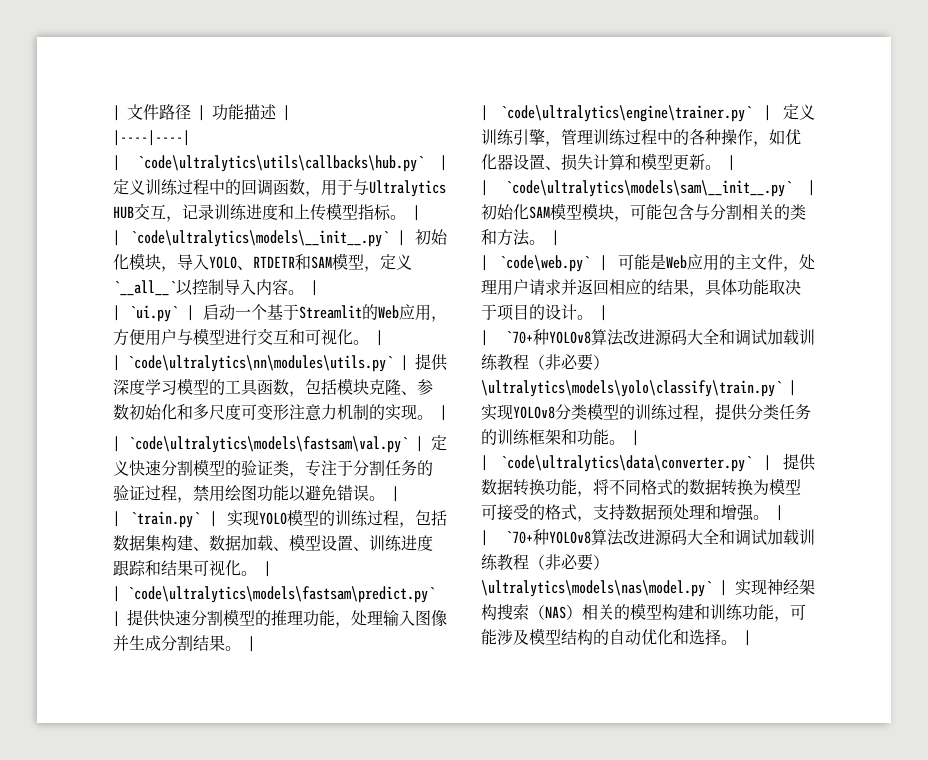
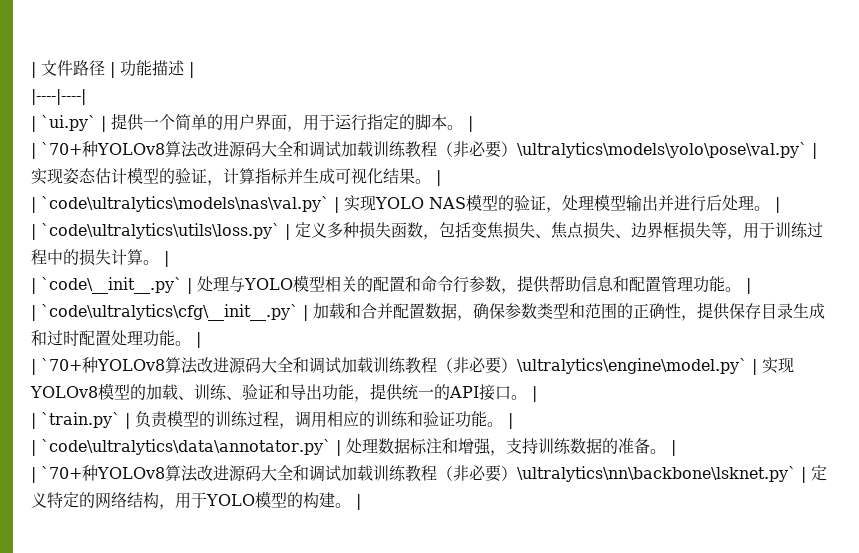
- | `code\ultralytics\utils\callbacks\hub.py` | 定义训练过程中的回调函数，用于与Ultralytics HUB交互，记录训练进度和上传模型指标。 |
- | `code\ultralytics\models\__init__.py` | 初始化模块，导入YOLO、RTDETR和SAM模型，定义`__all__`以控制导入内容。 |
- | `ui.py` | 启动一个基于Streamlit的Web应用，方便用户与模型进行交互和可视化。 |
- | `code\ultralytics\nn\modules\utils.py` | 提供深度学习模型的工具函数，包括模块克隆、参数初始化和多尺度可变形注意力机制的实现。 |
- | `code\ultralytics\models\fastsam\val.py` | 定义快速分割模型的验证类，专注于分割任务的验证过程，禁用绘图功能以避免错误。 |
- | `train.py` | 实现YOLO模型的训练过程，包括数据集构建、数据加载、模型设置、训练进度跟踪和结果可视化。 |
- | `code\ultralytics\models\fastsam\predict.py` | 提供快速分割模型的推理功能，处理输入图像并生成分割结果。 |
- | `code\ultralytics\engine\trainer.py` | 定义训练引擎，管理训练过程中的各种操作，如优化器设置、损失计算和模型更新。 |
- | `code\ultralytics\models\sam\__init__.py` | 初始化SAM模型模块，可能包含与分割相关的类和方法。 |
- | `code\web.py` | 可能是Web应用的主文件，处理用户请求并返回相应的结果，具体功能取决于项目的设计。
+ | `ui.py` | 提供一个简单的用户界面，用于运行指定的脚本。
- | `70+种YOLOv8算法改进源码大全和调试加载训练教程（非必要）\ultralytics\models\yolo\classify\train.py` | 实现YOLOv8分类模型的训练过程，提供分类任务的训练框架和功能。 |
- | `code\ultralytics\data\converter.py` | 提供数据转换功能，将不同格式的数据转换为模型可接受的格式，支持数据预处理和增强。
+ | `70+种YOLOv8算法改进源码大全和调试加载训练教程（非必要）\ultralytics\models\yolo\pose\val.py` | 实现姿态估计模型的验证，计算指标并生成可视化结果。 |
+ | `code\ultralytics\models\nas\val.py` | 实现YOLO NAS模型的验证，处理模型输出并进行后处理。 |
+ | `code\ultralytics\utils\loss.py` | 定义多种损失函数，包括变焦损失、焦点损失、边界框损失等，用于训练过程中的损失计算。 |
+ | `code\__init__.py` | 处理与YOLO模型相关的配置和命令行参数，提供帮助信息和配置管理功能。 |
+ | `code\ultralytics\cfg\__init__.py` | 加载和合并配置数据，确保参数类型和范围的正确性，提供保存目录生成和过时配置处理功能。
- | `70+种YOLOv8算法改进源码大全和调试加载训练教程（非必要）\ultralytics\models\nas\model.py` | 实现神经架构搜索（NAS）相关的模型构建和训练功能，可能涉及模型结构的自动优化和选择。
+ | `70+种YOLOv8算法改进源码大全和调试加载训练教程（非必要）\ultralytics\engine\model.py` | 实现YOLOv8模型的加载、训练、验证和导出功能，提供统一的API接口。 |
+ | `train.py` | 负责模型的训练过程，调用相应的训练和验证功能。 |
+ | `code\ultralytics\data\annotator.py` | 处理数据标注和增强，支持训练数据的准备。 |
+ | `70+种YOLOv8算法改进源码大全和调试加载训练教程（非必要）\ultralytics\nn\backbone\lsknet.py` | 定义特定的网络结构，用于YOLO模型的构建。

